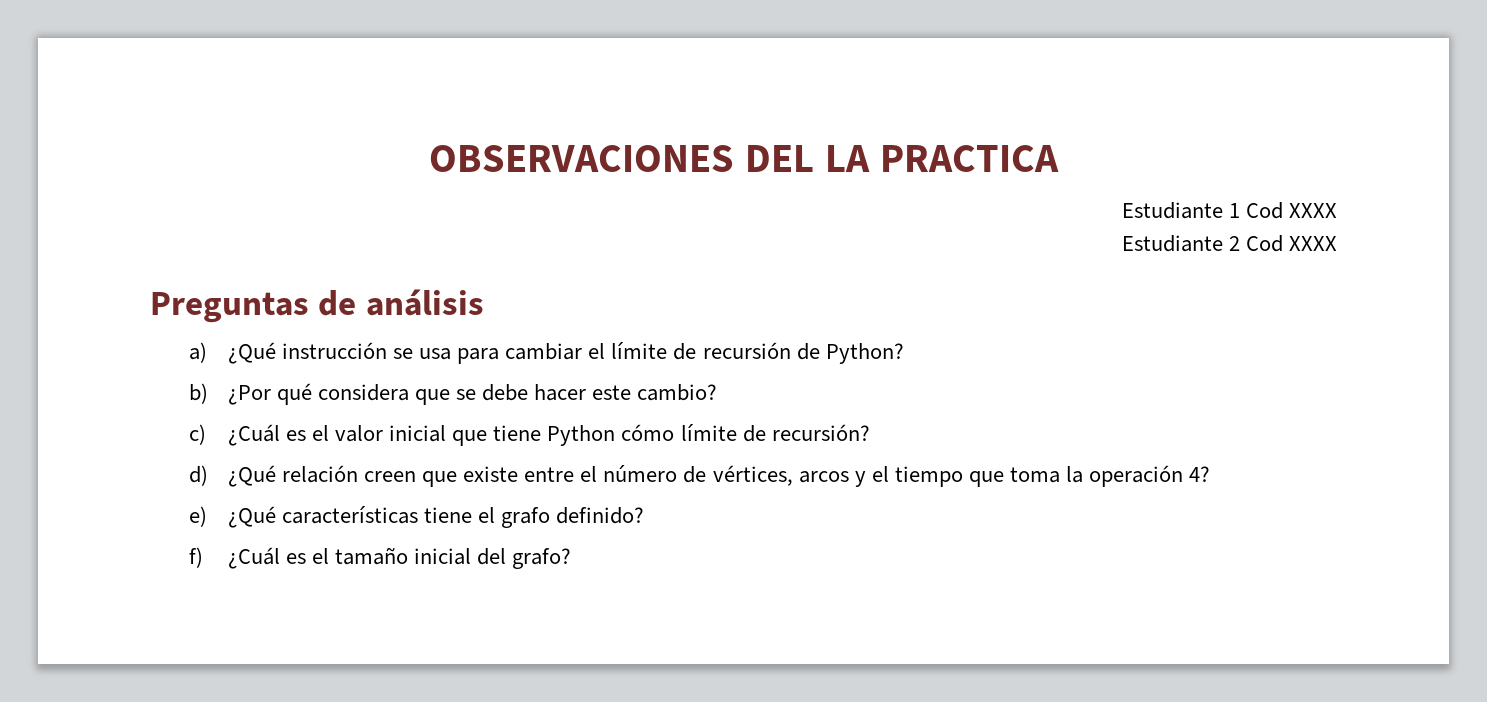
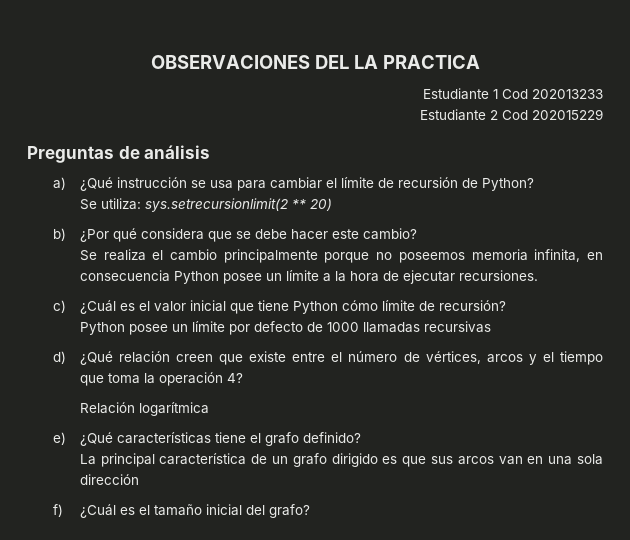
- Estudiante 1 Cod XXXX
+ Estudiante 1 Cod 202013233
- Estudiante 2 Cod XXXX
+ Estudiante 2 Cod 202015229
+ Se utiliza: sys.setrecursionlimit(2 ** 20)
+ Se realiza el cambio principalmente porque no poseemos memoria infinita, en consecuencia Python posee un límite a la hora de ejecutar recursiones.
+ Python posee un límite por defecto de 1000 llamadas recursivas
+ Relación logarítmica
+ La principal característica de un grafo dirigido es que sus arcos van en una sola dirección

